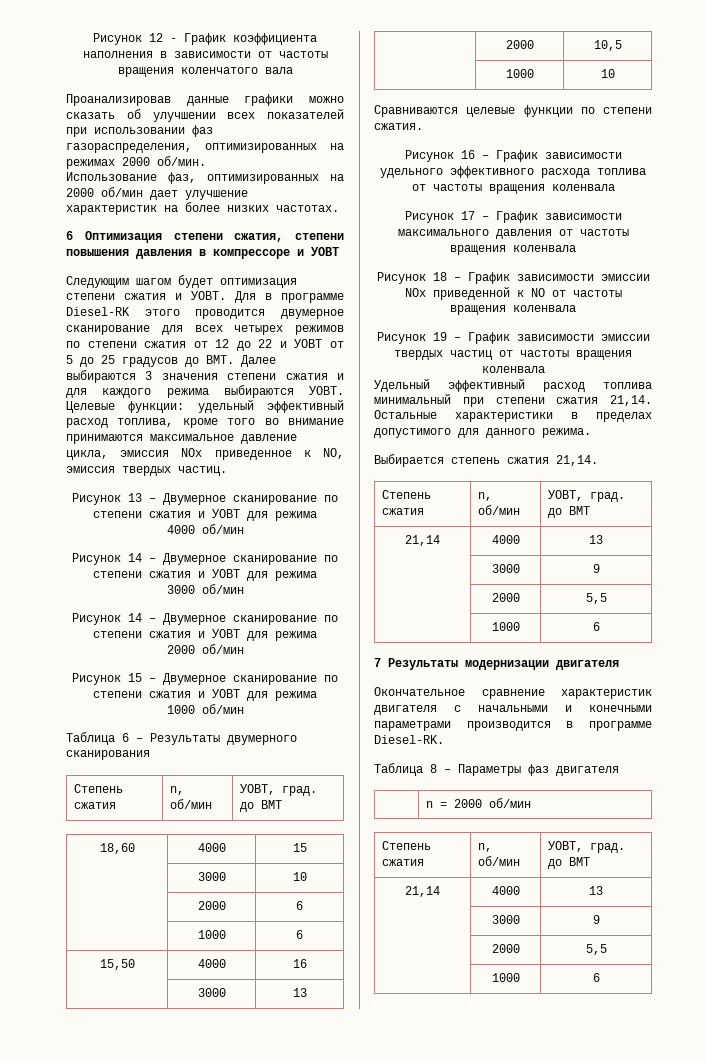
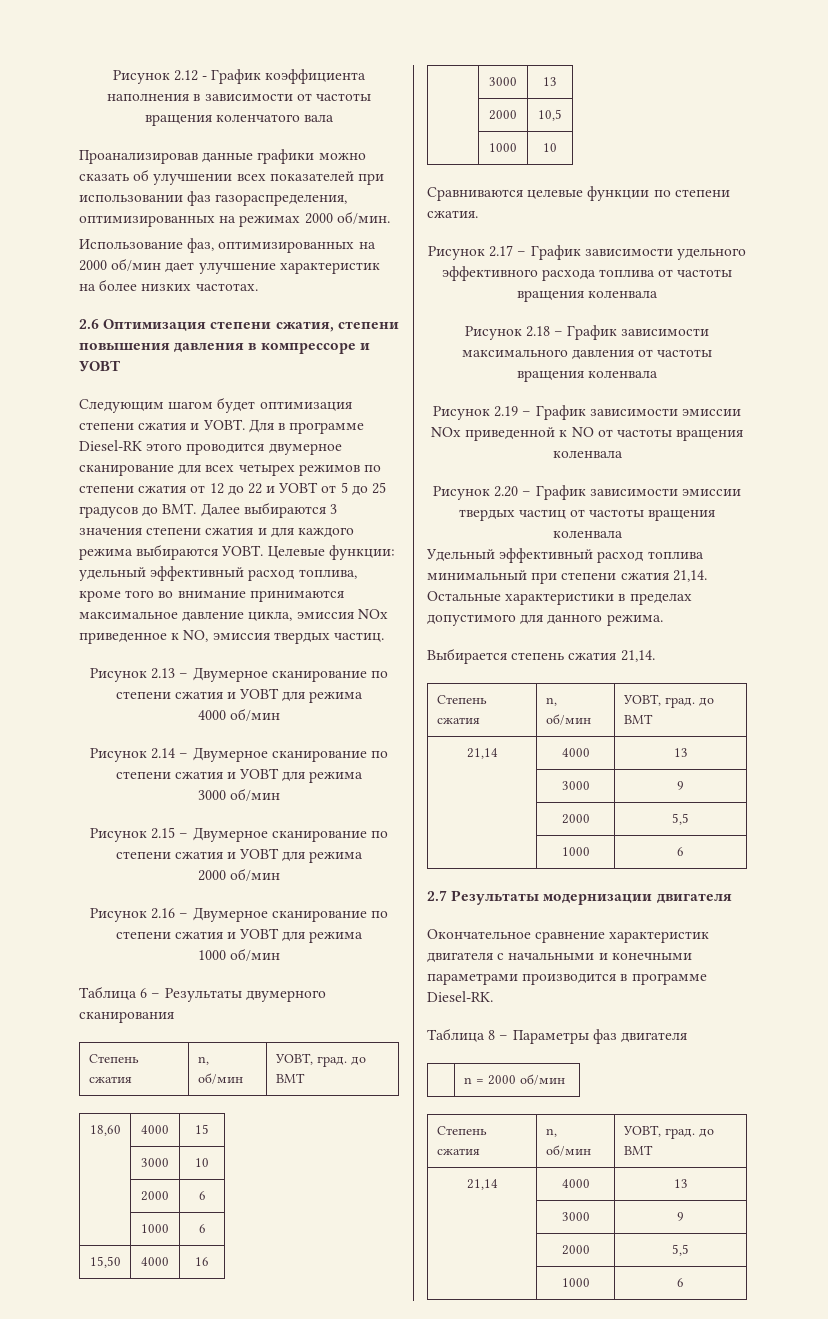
- Рисунок 12 - График коэффициента наполнения в зависимости от частоты вращения коленчатого вала
+ Рисунок 2.12 - График коэффициента наполнения в зависимости от частоты вращения коленчатого вала
- 6 Оптимизация степени сжатия, степени повышения давления в компрессоре и УОВТ
+ 2.6 Оптимизация степени сжатия, степени повышения давления в компрессоре и УОВТ
- Рисунок 13 – Двумерное сканирование по степени сжатия и УОВТ для режима
+ Рисунок 2.13 – Двумерное сканирование по степени сжатия и УОВТ для режима
  4000 об/мин
- Рисунок 14 – Двумерное сканирование по степени сжатия и УОВТ для режима
+ Рисунок 2.14 – Двумерное сканирование по степени сжатия и УОВТ для режима
  3000 об/мин
- Рисунок 14 – Двумерное сканирование по степени сжатия и УОВТ для режима
+ Рисунок 2.15 – Двумерное сканирование по степени сжатия и УОВТ для режима
- Рисунок 15 – Двумерное сканирование по степени сжатия и УОВТ для режима
+ Рисунок 2.16 – Двумерное сканирование по степени сжатия и УОВТ для режима
- Рисунок 16 – График зависимости удельного эффективного расхода топлива от частоты вращения коленвала
+ Рисунок 2.17 – График зависимости удельного эффективного расхода топлива от частоты вращения коленвала
- Рисунок 17 – График зависимости максимального давления от частоты вращения коленвала
+ Рисунок 2.18 – График зависимости максимального давления от частоты вращения коленвала
- Рисунок 18 – График зависимости эмиссии NOx приведенной к NO от частоты вращения коленвала
+ Рисунок 2.19 – График зависимости эмиссии NOx приведенной к NO от частоты вращения коленвала
- Рисунок 19 – График зависимости эмиссии твердых частиц от частоты вращения коленвала
+ Рисунок 2.20 – График зависимости эмиссии твердых частиц от частоты вращения коленвала
- 7 Результаты модернизации двигателя
+ 2.7 Результаты модернизации двигателя

